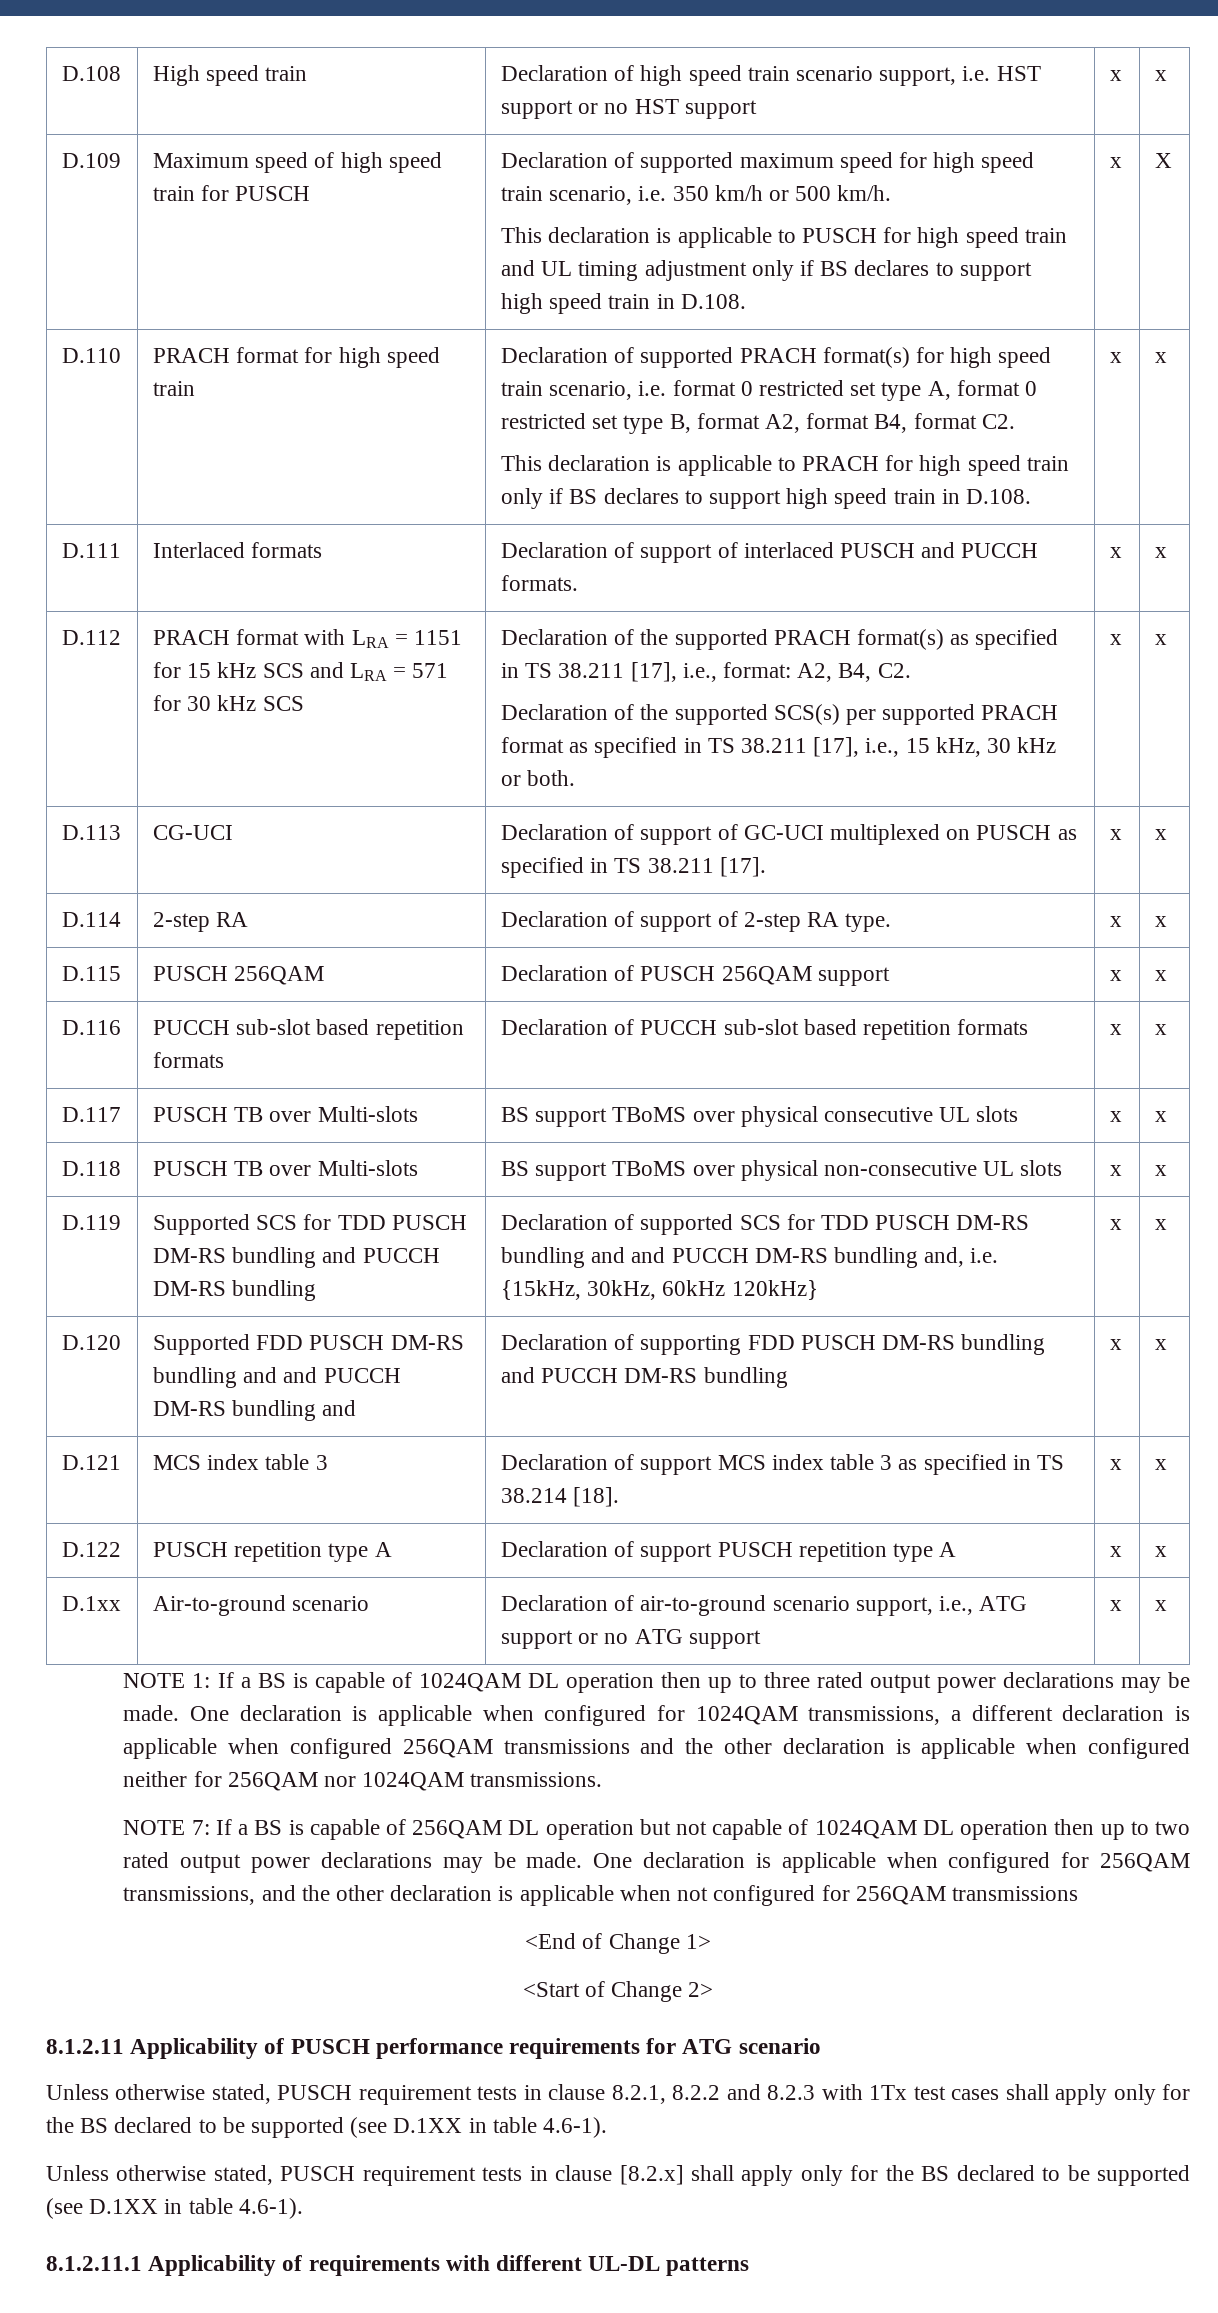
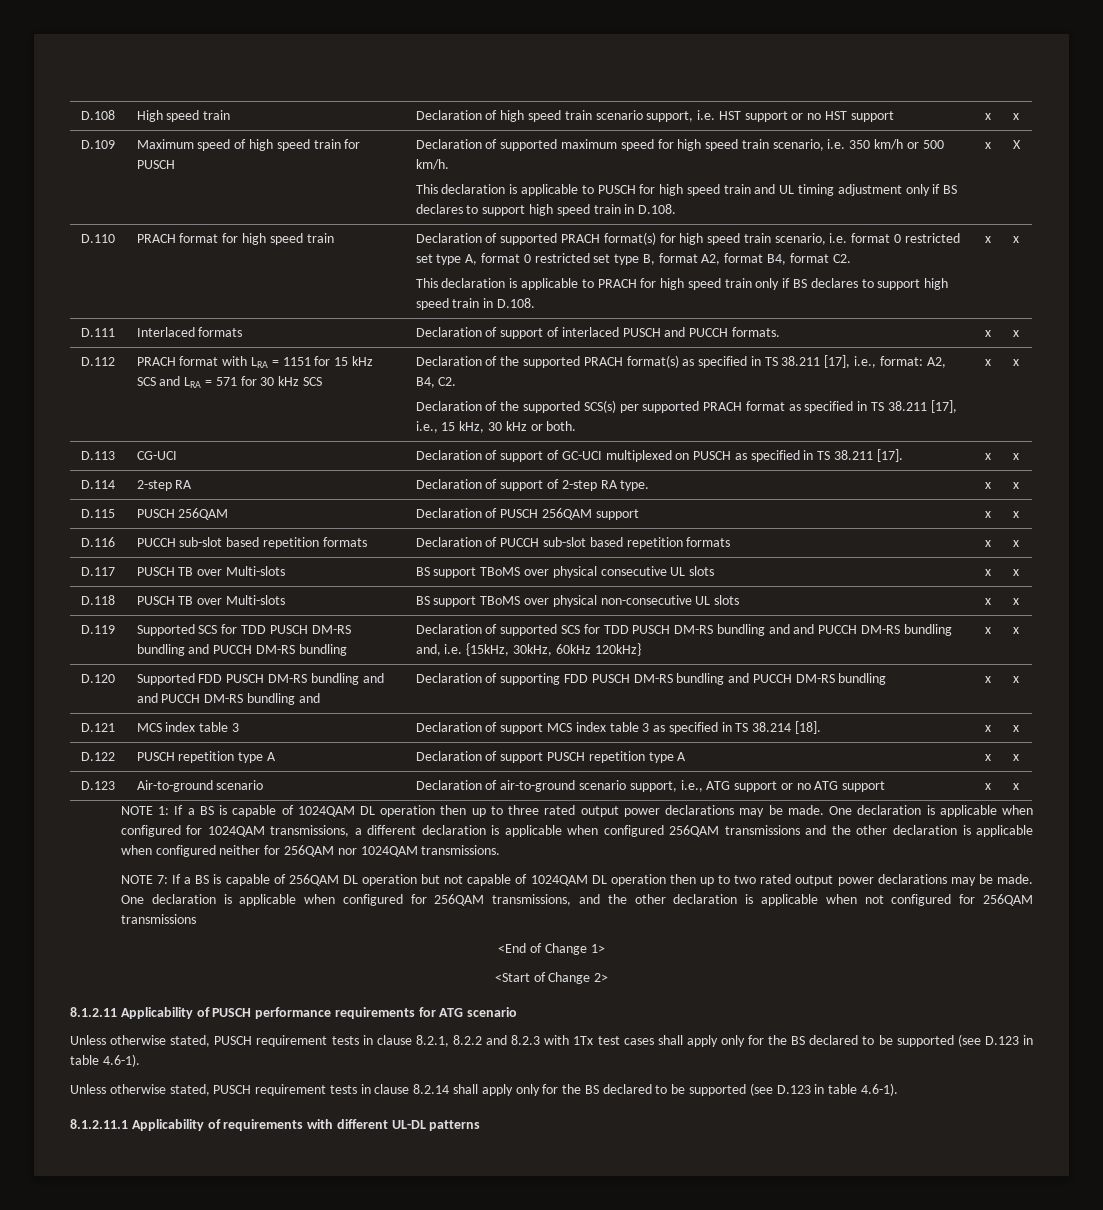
- D.1xx | Air-to-ground scenario | Declaration of air-to-ground scenario support, i.e., ATG support or no ATG support | x | x
+ D.123 | Air-to-ground scenario | Declaration of air-to-ground scenario support, i.e., ATG support or no ATG support | x | x
- Unless otherwise stated, PUSCH requirement tests in clause 8.2.1, 8.2.2 and 8.2.3 with 1Tx test cases shall apply only for the BS declared to be supported (see D.1XX in table 4.6-1).
+ Unless otherwise stated, PUSCH requirement tests in clause 8.2.1, 8.2.2 and 8.2.3 with 1Tx test cases shall apply only for the BS declared to be supported (see D.123 in table 4.6-1).
- Unless otherwise stated, PUSCH requirement tests in clause [8.2.x] shall apply only for the BS declared to be supported (see D.1XX in table 4.6-1).
+ Unless otherwise stated, PUSCH requirement tests in clause 8.2.14 shall apply only for the BS declared to be supported (see D.123 in table 4.6-1).

